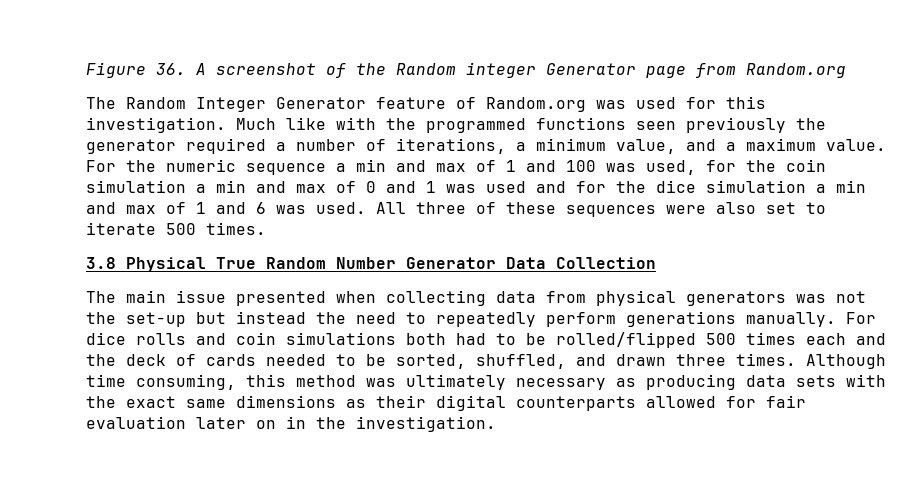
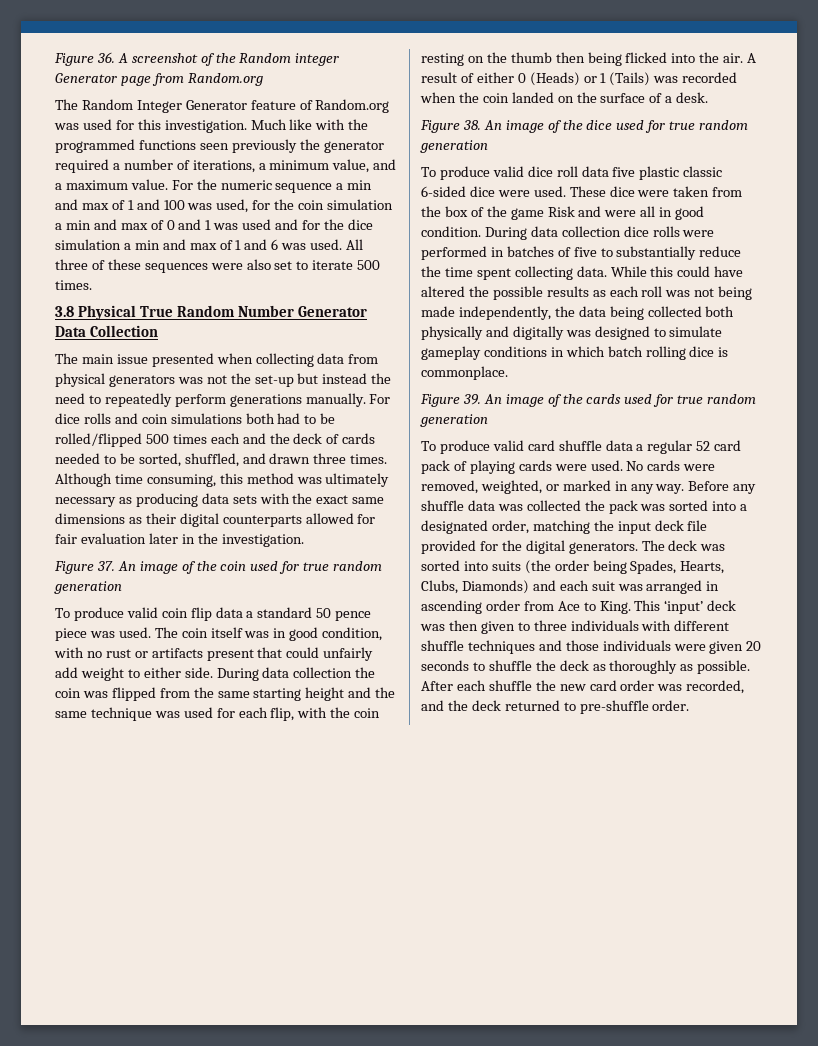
- Although time consuming, this method was ultimately necessary as producing data sets with the exact same dimensions as their digital counterparts allowed for fair evaluation later on in the investigation.
+ Although time consuming, this method was ultimately necessary as producing data sets with the exact same dimensions as their digital counterparts allowed for fair evaluation later in the investigation.
+ Figure 37. An image of the coin used for true random generation
+ To produce valid coin flip data a standard 50 pence piece was used. The coin itself was in good condition, with no rust or artifacts present that could unfairly add weight to either side. During data collection the coin was flipped from the same starting height and the same technique was used for each flip, with the coin resting on the thumb then being flicked into the air. A result of either 0 (Heads) or 1 (Tails) was recorded when the coin landed on the surface of a desk.
+ Figure 38. An image of the dice used for true random generation
+ To produce valid dice roll data five plastic classic 6-sided dice were used. These dice were taken from the box of the game Risk and were all in good condition. During data collection dice rolls were performed in batches of five to substantially reduce the time spent collecting data. While this could have altered the possible results as each roll was not being made independently, the data being collected both physically and digitally was designed to simulate gameplay conditions in which batch rolling dice is commonplace.
+ Figure 39. An image of the cards used for true random generation
+ To produce valid card shuffle data a regular 52 card pack of playing cards were used. No cards were removed, weighted, or marked in any way. Before any shuffle data was collected the pack was sorted into a designated order, matching the input deck file provided for the digital generators. The deck was sorted into suits (the order being Spades, Hearts, Clubs, Diamonds) and each suit was arranged in ascending order from Ace to King. This ‘input’ deck was then given to three individuals with different shuffle techniques and those individuals were given 20 seconds to shuffle the deck as thoroughly as possible. After each shuffle the new card order was recorded, and the deck returned to pre-shuffle order.

